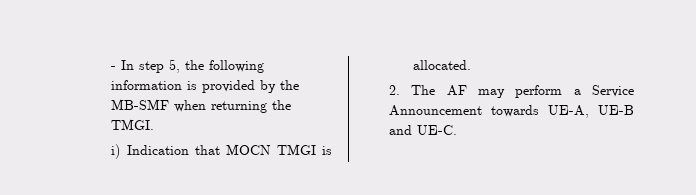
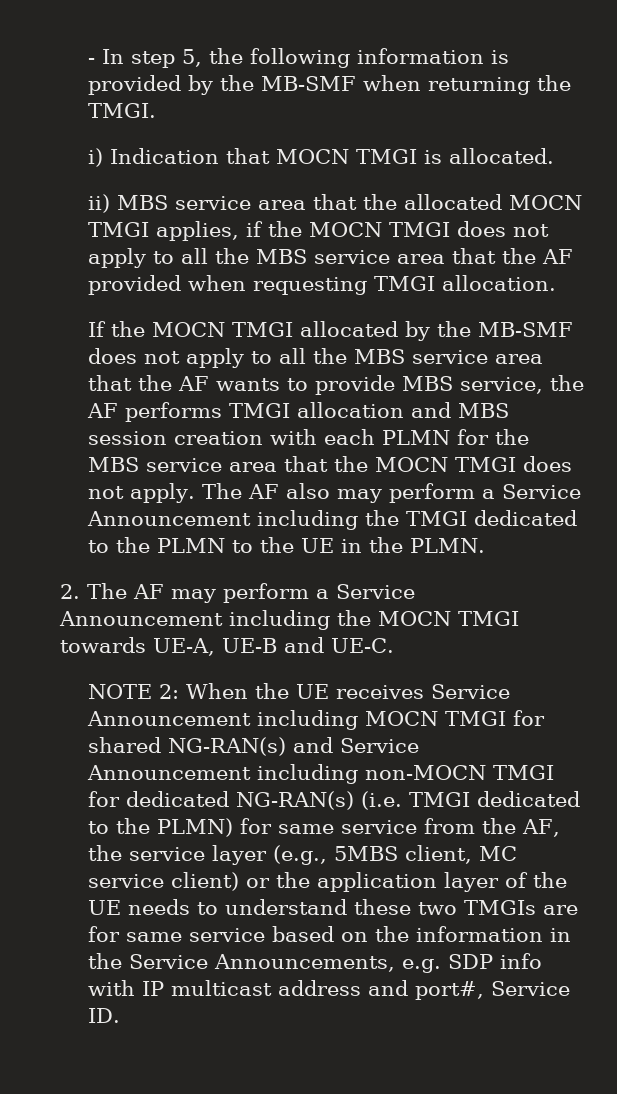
+ ii) MBS service area that the allocated MOCN TMGI applies, if the MOCN TMGI does not apply to all the MBS service area that the AF provided when requesting TMGI allocation.
+ If the MOCN TMGI allocated by the MB-SMF does not apply to all the MBS service area that the AF wants to provide MBS service, the AF performs TMGI allocation and MBS session creation with each PLMN for the MBS service area that the MOCN TMGI does not apply. The AF also may perform a Service Announcement including the TMGI dedicated to the PLMN to the UE in the PLMN.
- 2. The AF may perform a Service Announcement towards UE-A, UE-B and UE-C.
+ 2. The AF may perform a Service Announcement including the MOCN TMGI towards UE-A, UE-B and UE-C.
+ NOTE 2: When the UE receives Service Announcement including MOCN TMGI for shared NG-RAN(s) and Service Announcement including non-MOCN TMGI for dedicated NG-RAN(s) (i.e. TMGI dedicated to the PLMN) for same service from the AF, the service layer (e.g., 5MBS client, MC service client) or the application layer of the UE needs to understand these two TMGIs are for same service based on the information in the Service Announcements, e.g. SDP info with IP multicast address and port#, Service ID.

